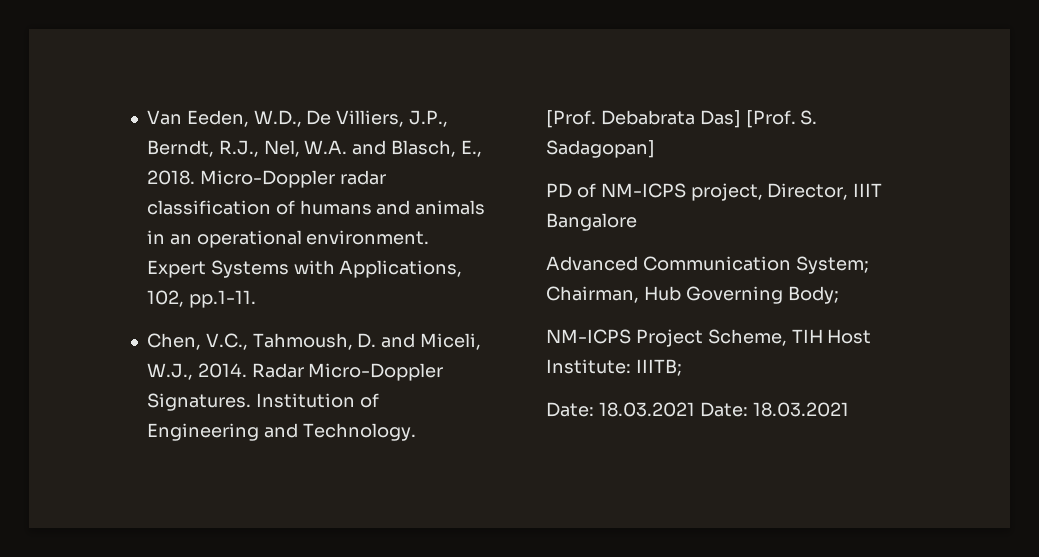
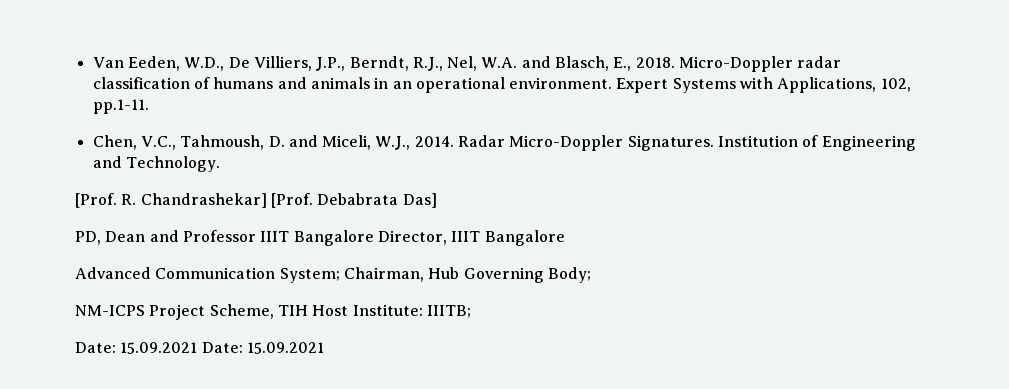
- [Prof. Debabrata Das] [Prof. S. Sadagopan]
- PD of NM-ICPS project, Director, IIIT Bangalore
+ [Prof. R. Chandrashekar] [Prof. Debabrata Das]
+ PD, Dean and Professor IIIT Bangalore Director, IIIT Bangalore
- Date: 18.03.2021 Date: 18.03.2021
+ Date: 15.09.2021 Date: 15.09.2021

